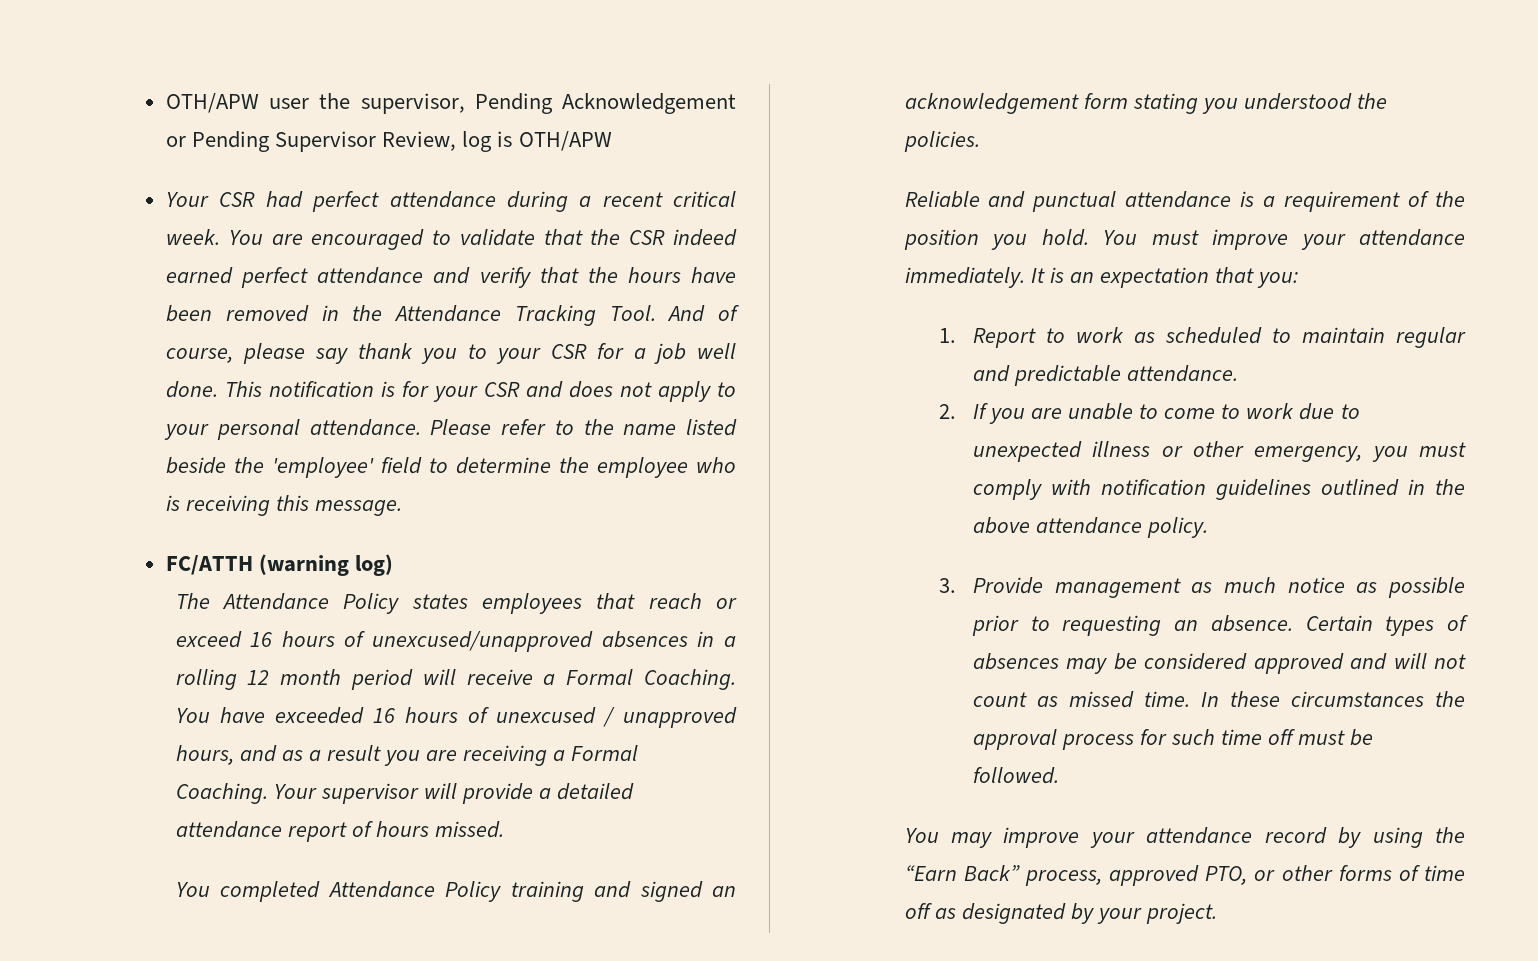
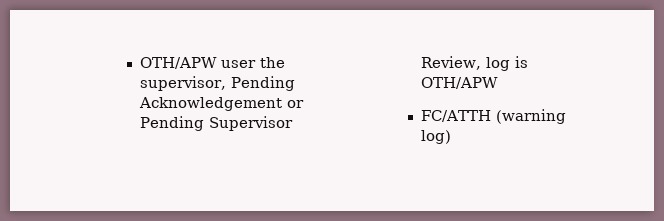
- Your CSR had perfect attendance during a recent critical week. You are encouraged to validate that the CSR indeed earned perfect attendance and verify that the hours have been removed in the Attendance Tracking Tool. And of course, please say thank you to your CSR for a job well done. This notification is for your CSR and does not apply to your personal attendance. Please refer to the name listed beside the 'employee' field to determine the employee who is receiving this message.
  FC/ATTH (warning log)
- The Attendance Policy states employees that reach or exceed 16 hours of unexcused/unapproved absences in a rolling 12 month period will receive a Formal Coaching. You have exceeded 16 hours of unexcused / unapproved hours, and as a result you are receiving a Formal Coaching. Your supervisor will provide a detailed attendance report of hours missed.
- You completed Attendance Policy training and signed an acknowledgement form stating you understood the policies.
- Reliable and punctual attendance is a requirement of the position you hold. You must improve your attendance immediately. It is an expectation that you:
- 1. Report to work as scheduled to maintain regular and predictable attendance.
- 2. If you are unable to come to work due to unexpected illness or other emergency, you must comply with notification guidelines outlined in the above attendance policy.
- 3. Provide management as much notice as possible prior to requesting an absence. Certain types of absences may be considered approved and will not count as missed time. In these circumstances the approval process for such time off must be followed.
- You may improve your attendance record by using the “Earn Back” process, approved PTO, or other forms of time off as designated by your project.

